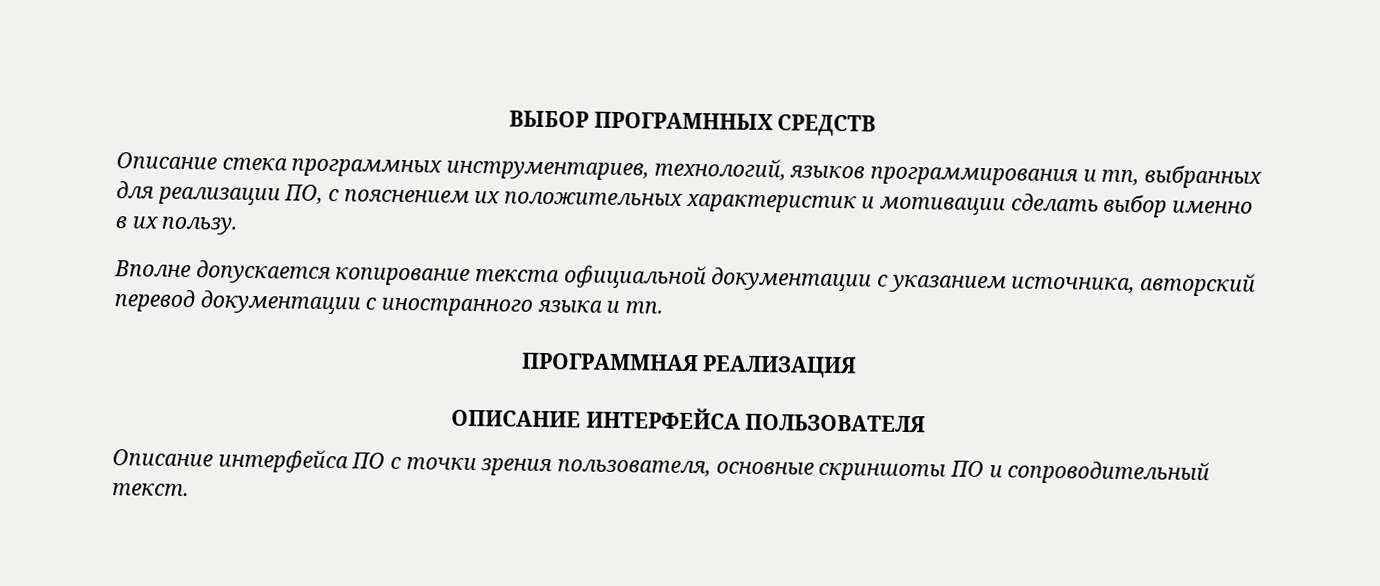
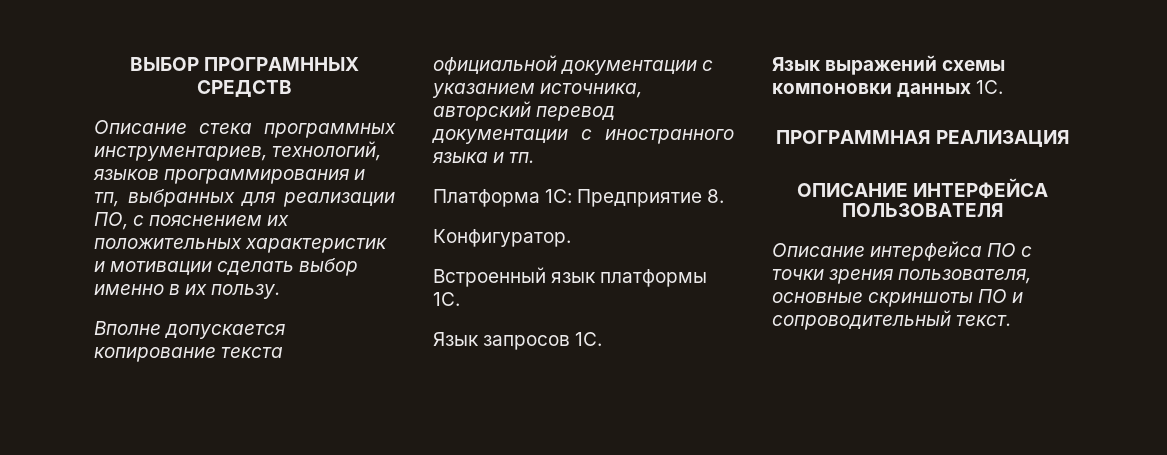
+ Платформа 1С: Предприятие 8.
+ Конфигуратор.
+ Встроенный язык платформы 1С.
+ Язык запросов 1С.
+ Язык выражений схемы компоновки данных 1С.

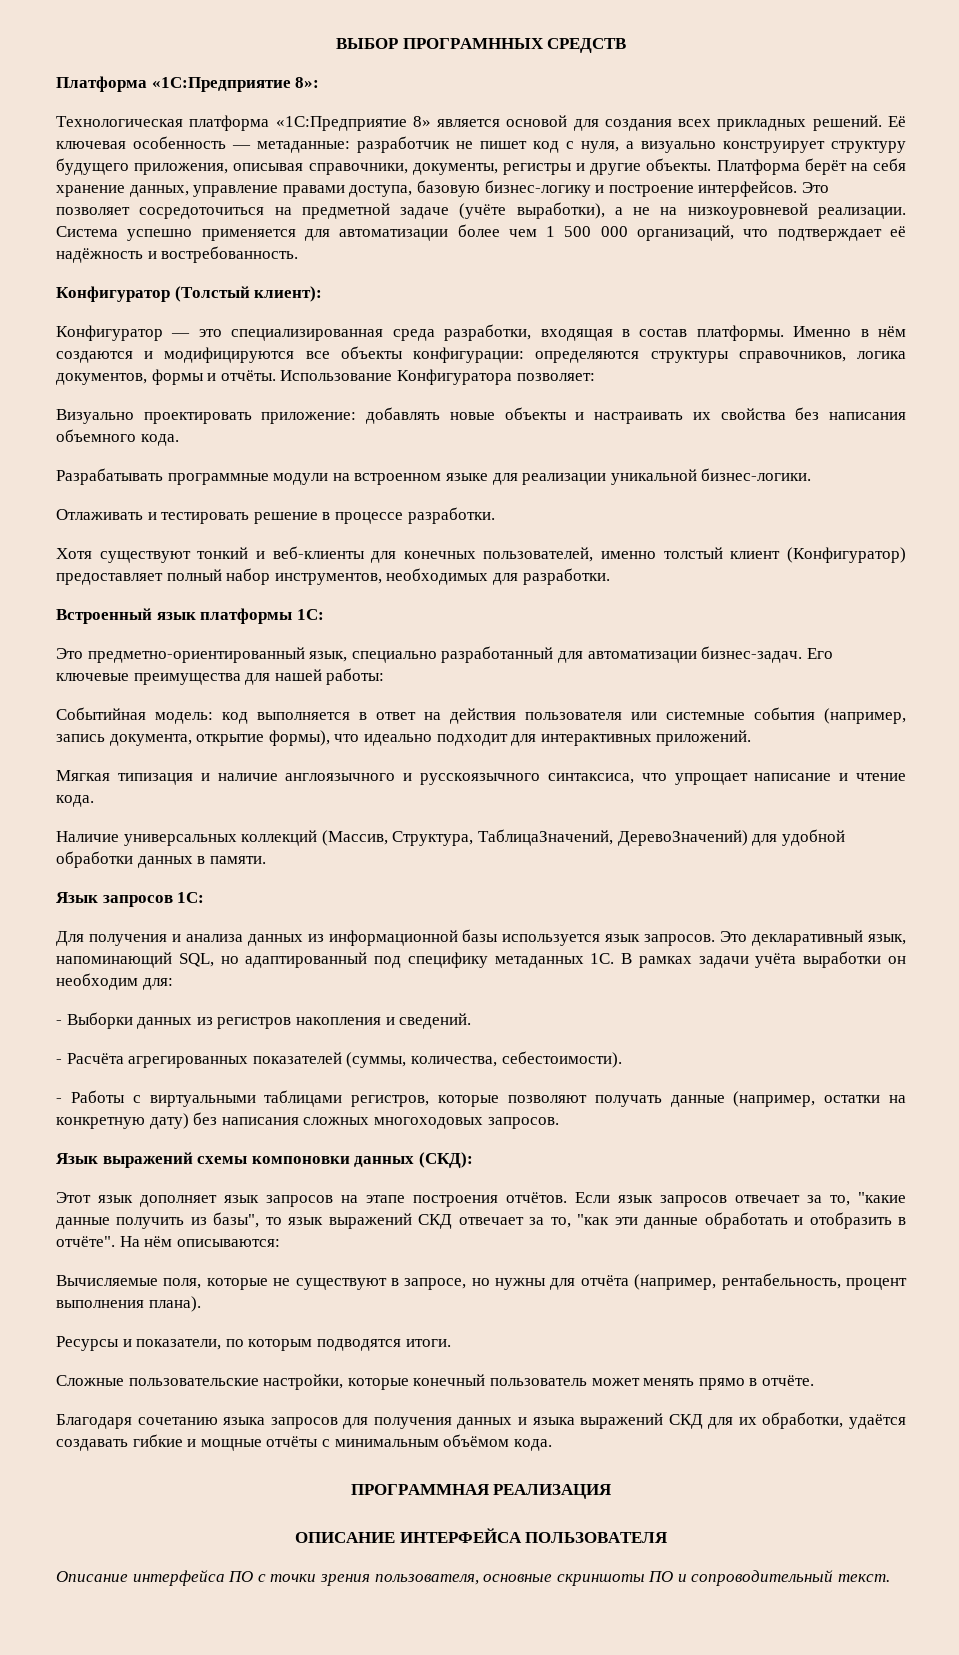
- Описание стека программных инструментариев, технологий, языков программирования и тп, выбранных для реализации ПО, с пояснением их положительных характеристик и мотивации сделать выбор именно в их пользу.
- Вполне допускается копирование текста официальной документации с указанием источника, авторский перевод документации с иностранного языка и тп.
- Платформа 1С: Предприятие 8.
- Конфигуратор.
- Встроенный язык платформы 1С.
- Язык запросов 1С.
+ Платформа «1С:Предприятие 8»:
+ Технологическая платформа «1С:Предприятие 8» является основой для создания всех прикладных решений. Её ключевая особенность — метаданные: разработчик не пишет код с нуля, а визуально конструирует структуру будущего приложения, описывая справочники, документы, регистры и другие объекты. Платформа берёт на себя хранение данных, управление правами доступа, базовую бизнес-логику и построение интерфейсов. Это позволяет сосредоточиться на предметной задаче (учёте выработки), а не на низкоуровневой реализации. Система успешно применяется для автоматизации более чем 1 500 000 организаций, что подтверждает её надёжность и востребованность.
+ Конфигуратор (Толстый клиент):
+ Конфигуратор — это специализированная среда разработки, входящая в состав платформы. Именно в нём создаются и модифицируются все объекты конфигурации: определяются структуры справочников, логика документов, формы и отчёты. Использование Конфигуратора позволяет:
+ Визуально проектировать приложение: добавлять новые объекты и настраивать их свойства без написания объемного кода.
+ Разрабатывать программные модули на встроенном языке для реализации уникальной бизнес-логики.
+ Отлаживать и тестировать решение в процессе разработки.
+ Хотя существуют тонкий и веб-клиенты для конечных пользователей, именно толстый клиент (Конфигуратор) предоставляет полный набор инструментов, необходимых для разработки.
+ Встроенный язык платформы 1С:
+ Это предметно-ориентированный язык, специально разработанный для автоматизации бизнес-задач. Его ключевые преимущества для нашей работы:
+ Событийная модель: код выполняется в ответ на действия пользователя или системные события (например, запись документа, открытие формы), что идеально подходит для интерактивных приложений.
+ Мягкая типизация и наличие англоязычного и русскоязычного синтаксиса, что упрощает написание и чтение кода.
+ Наличие универсальных коллекций (Массив, Структура, ТаблицаЗначений, ДеревоЗначений) для удобной обработки данных в памяти.
+ Язык запросов 1С:
+ Для получения и анализа данных из информационной базы используется язык запросов. Это декларативный язык, напоминающий SQL, но адаптированный под специфику метаданных 1С. В рамках задачи учёта выработки он необходим для:
+ - Выборки данных из регистров накопления и сведений.
+ - Расчёта агрегированных показателей (суммы, количества, себестоимости).
+ - Работы с виртуальными таблицами регистров, которые позволяют получать данные (например, остатки на конкретную дату) без написания сложных многоходовых запросов.
- Язык выражений схемы компоновки данных 1С.
+ Язык выражений схемы компоновки данных (СКД):
+ Этот язык дополняет язык запросов на этапе построения отчётов. Если язык запросов отвечает за то, "какие данные получить из базы", то язык выражений СКД отвечает за то, "как эти данные обработать и отобразить в отчёте". На нём описываются:
+ Вычисляемые поля, которые не существуют в запросе, но нужны для отчёта (например, рентабельность, процент выполнения плана).
+ Ресурсы и показатели, по которым подводятся итоги.
+ Сложные пользовательские настройки, которые конечный пользователь может менять прямо в отчёте.
+ Благодаря сочетанию языка запросов для получения данных и языка выражений СКД для их обработки, удаётся создавать гибкие и мощные отчёты с минимальным объёмом кода.

